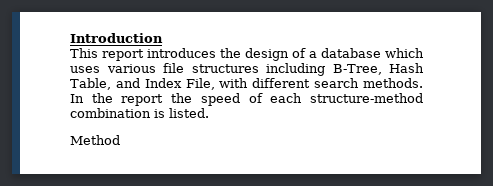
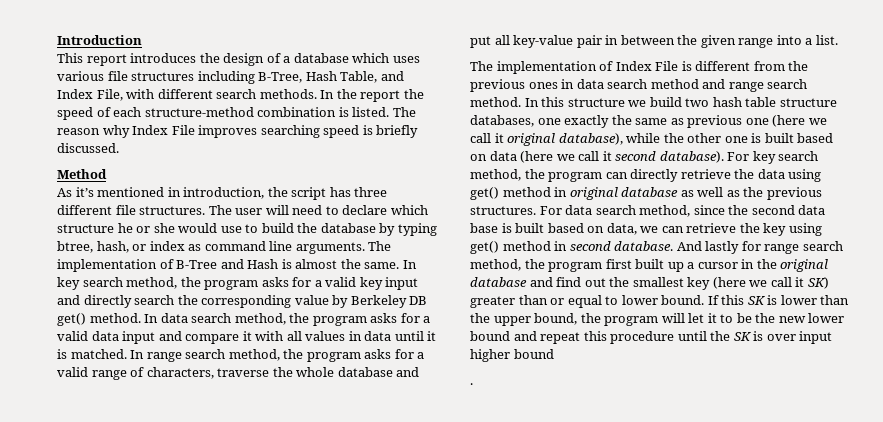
- In the report the speed of each structure-method combination is listed.
+ In the report the speed of each structure-method combination is listed. The reason why Index File improves searching speed is briefly discussed.
  Method
+ As it’s mentioned in introduction, the script has three different file structures. The user will need to declare which structure he or she would use to build the database by typing btree, hash, or index as command line arguments. The implementation of B-Tree and Hash is almost the same. In key search method, the program asks for a valid key input and directly search the corresponding value by Berkeley DB get() method. In data search method, the program asks for a valid data input and compare it with all values in data until it is matched. In range search method, the program asks for a valid range of characters, traverse the whole database and put all key-value pair in between the given range into a list.
+ The implementation of Index File is different from the previous ones in data search method and range search method. In this structure we build two hash table structure databases, one exactly the same as previous one (here we call it original database), while the other one is built based on data (here we call it second database). For key search method, the program can directly retrieve the data using get() method in original database as well as the previous structures. For data search method, since the second data base is built based on data, we can retrieve the key using get() method in second database. And lastly for range search method, the program first built up a cursor in the original database and find out the smallest key (here we call it SK) greater than or equal to lower bound. If this SK is lower than the upper bound, the program will let it to be the new lower bound and repeat this procedure until the SK is over input higher bound
+ .

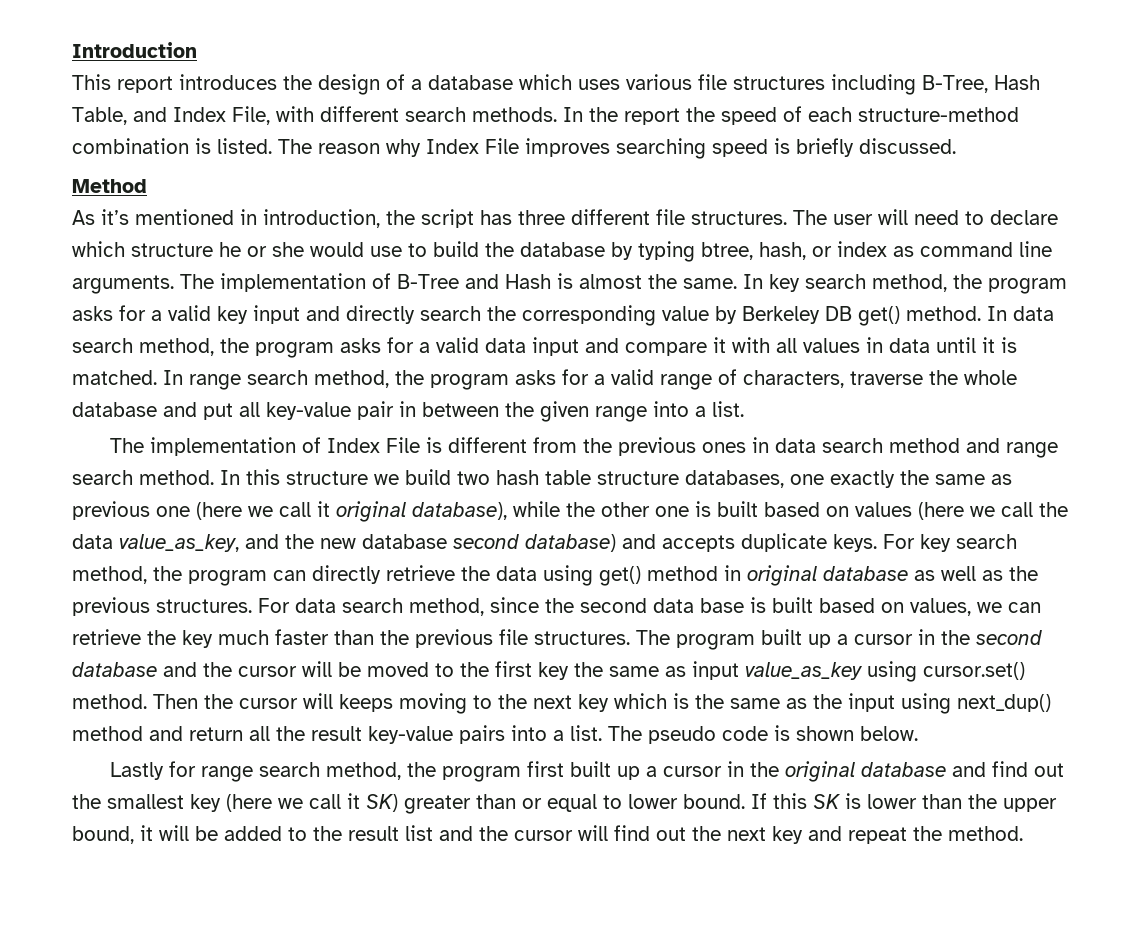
- In this structure we build two hash table structure databases, one exactly the same as previous one (here we call it original database), while the other one is built based on data (here we call it second database).
+ In this structure we build two hash table structure databases, one exactly the same as previous one (here we call it original database), while the other one is built based on values (here we call the data value_as_key, and the new database second database) and accepts duplicate keys.
- For data search method, since the second data base is built based on data, we can retrieve the key using get() method in second database. And lastly for range search method, the program first built up a cursor in the original database and find out the smallest key (here we call it SK) greater than or equal to lower bound.
+ For data search method, since the second data base is built based on values, we can retrieve the key much faster than the previous file structures. The program built up a cursor in the second database and the cursor will be moved to the first key the same as input value_as_key using cursor.set() method. Then the cursor will keeps moving to the next key which is the same as the input using next_dup() method and return all the result key-value pairs into a list. The pseudo code is shown below.
+ Lastly for range search method, the program first built up a cursor in the original database and find out the smallest key (here we call it SK) greater than or equal to lower bound.
- If this SK is lower than the upper bound, the program will let it to be the new lower bound and repeat this procedure until the SK is over input higher bound
- .
+ If this SK is lower than the upper bound, it will be added to the result list and the cursor will find out the next key and repeat the method.

